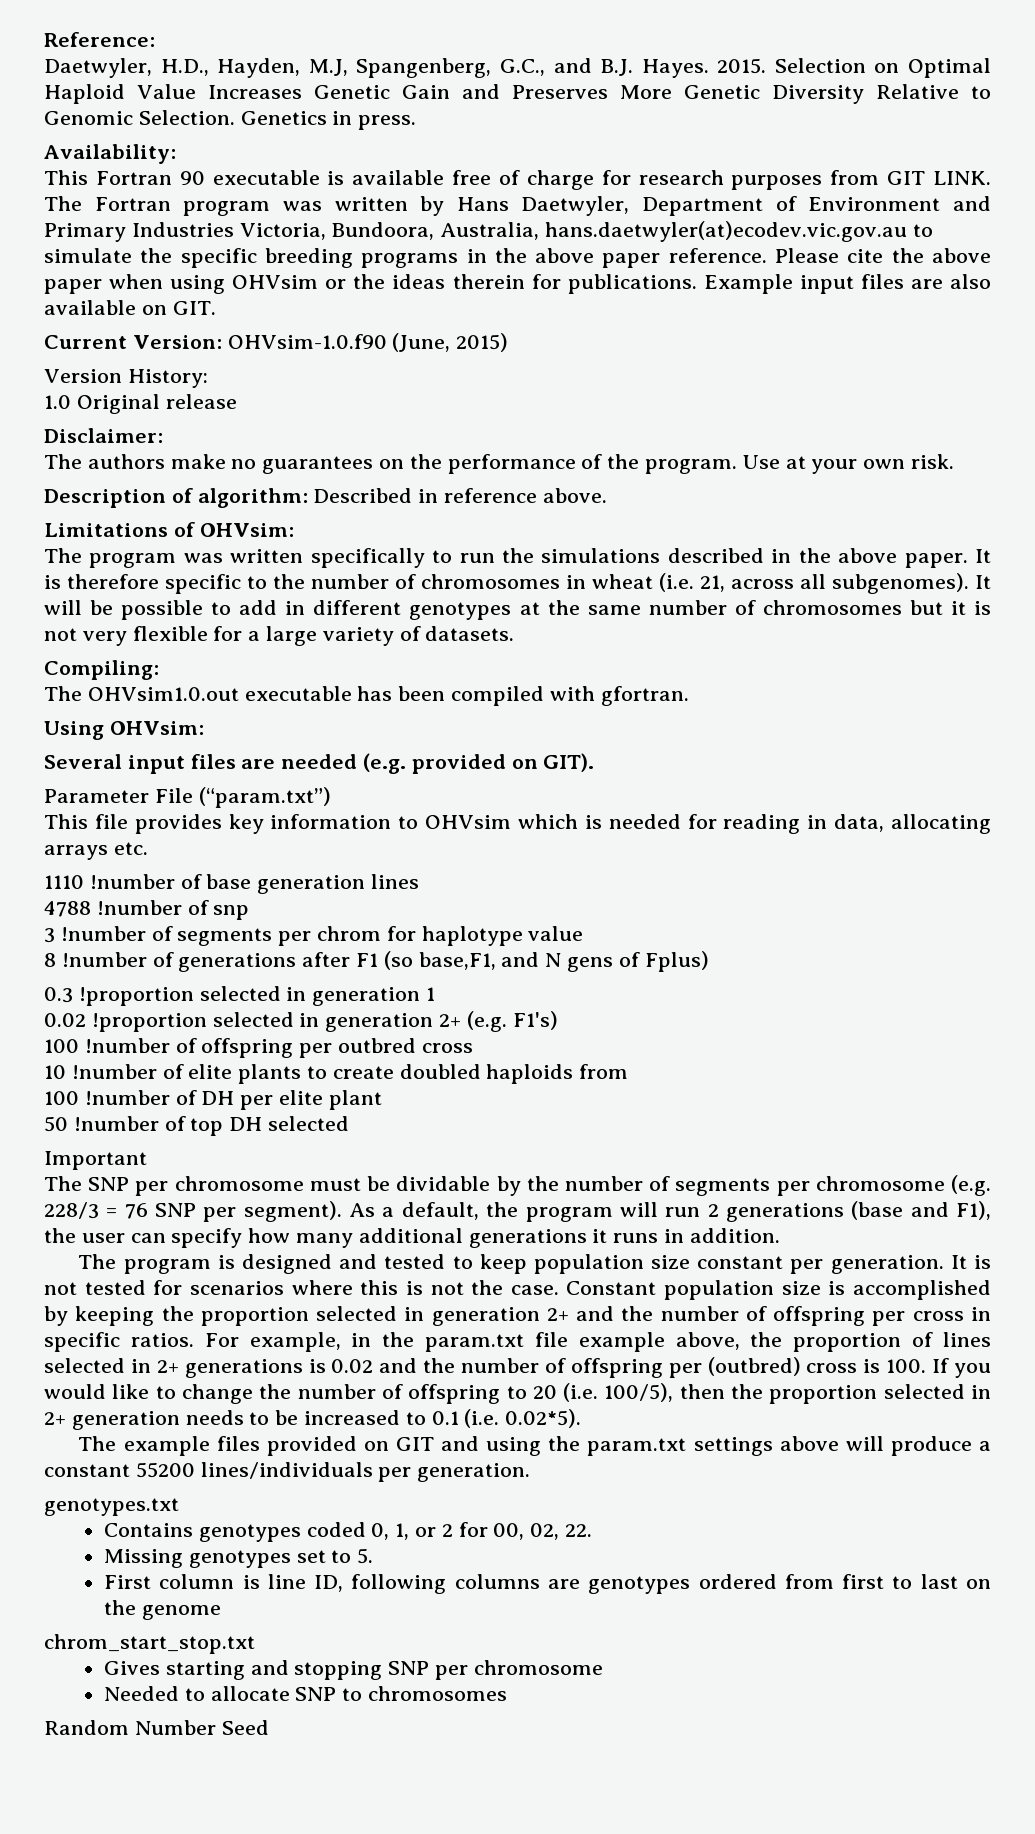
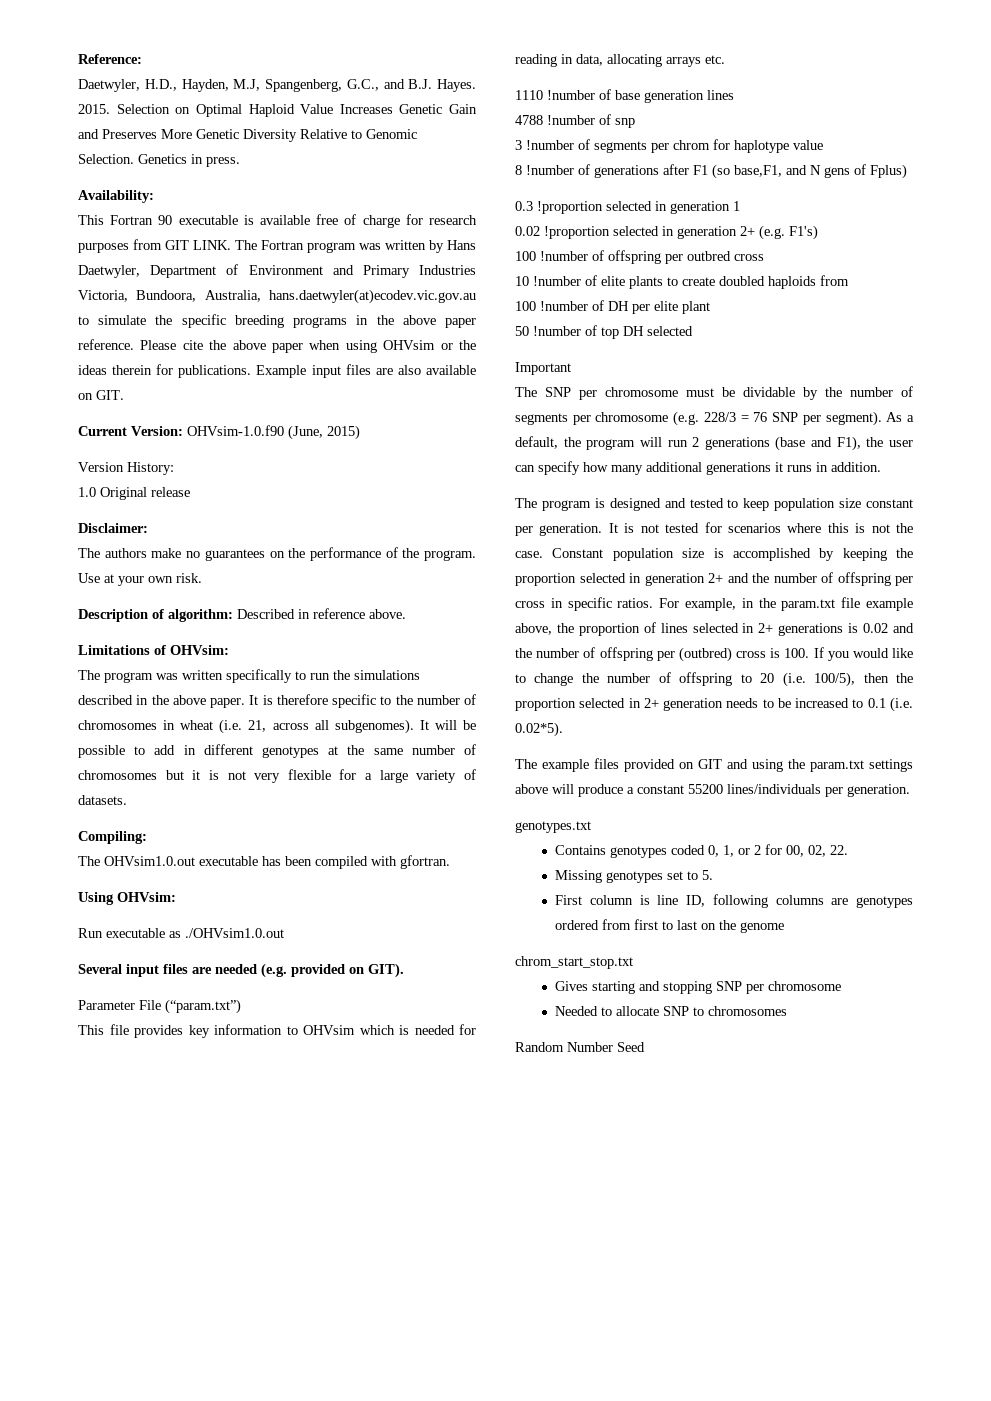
+ Run executable as ./OHVsim1.0.out

